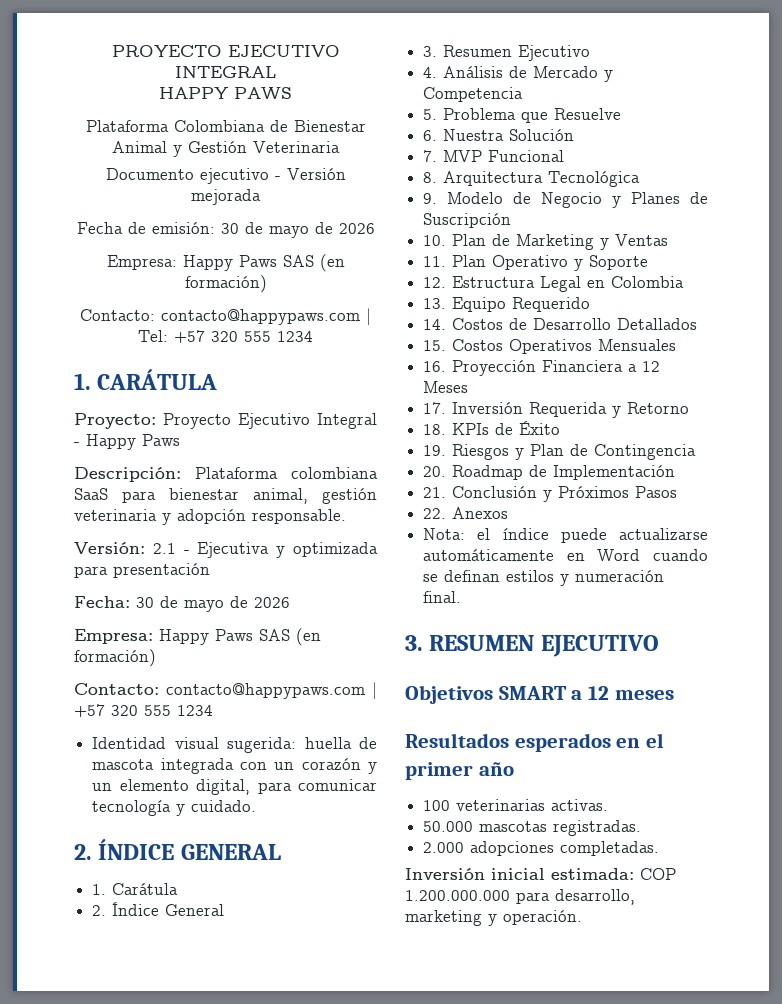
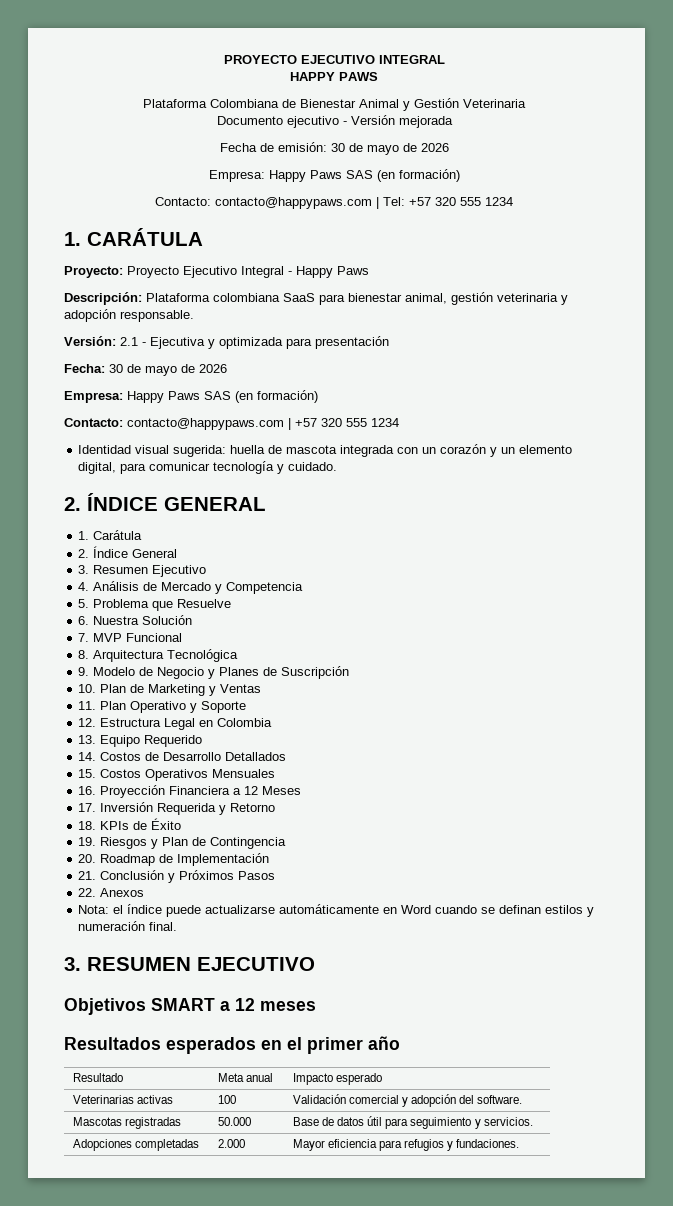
- 100 veterinarias activas.
- 50.000 mascotas registradas.
- 2.000 adopciones completadas.
- Inversión inicial estimada: COP 1.200.000.000 para desarrollo, marketing y operación.
+ Resultado | Meta anual | Impacto esperado
+ Veterinarias activas | 100 | Validación comercial y adopción del software.
+ Mascotas registradas | 50.000 | Base de datos útil para seguimiento y servicios.
+ Adopciones completadas | 2.000 | Mayor eficiencia para refugios y fundaciones.

